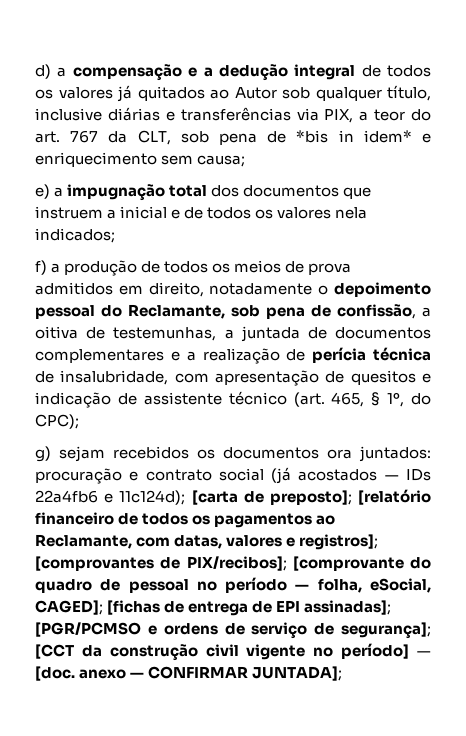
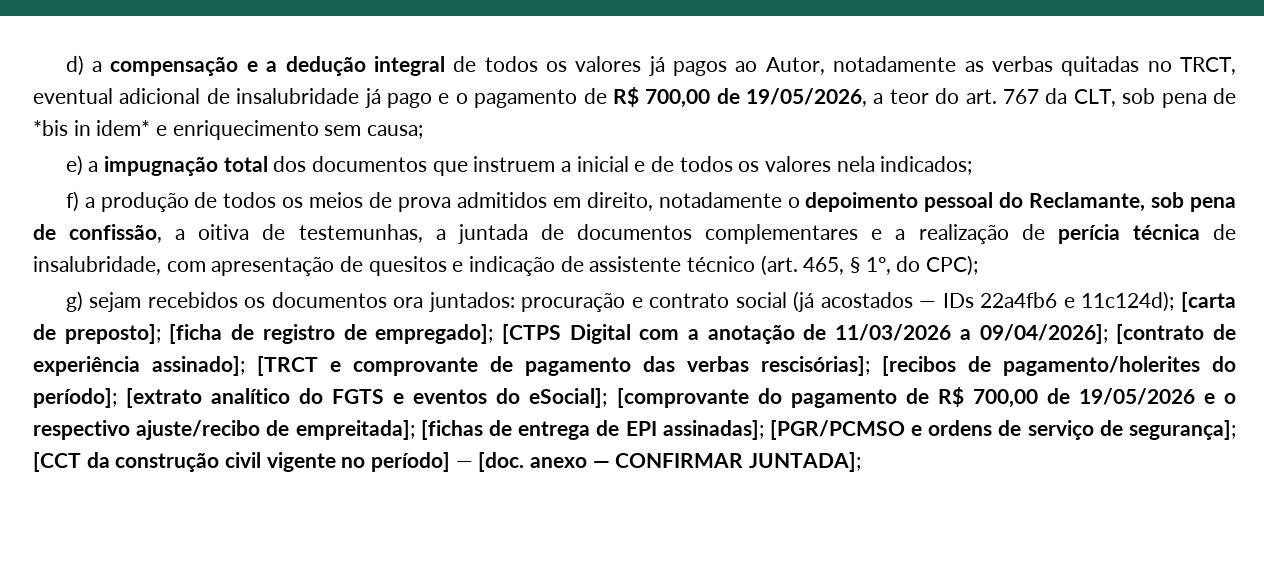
- d) a compensação e a dedução integral de todos os valores já quitados ao Autor sob qualquer título, inclusive diárias e transferências via PIX, a teor do art. 767 da CLT, sob pena de *bis in idem* e enriquecimento sem causa;
+ d) a compensação e a dedução integral de todos os valores já pagos ao Autor, notadamente as verbas quitadas no TRCT, eventual adicional de insalubridade já pago e o pagamento de R$ 700,00 de 19/05/2026, a teor do art. 767 da CLT, sob pena de *bis in idem* e enriquecimento sem causa;
- g) sejam recebidos os documentos ora juntados: procuração e contrato social (já acostados — IDs 22a4fb6 e 11c124d); [carta de preposto]; [relatório financeiro de todos os pagamentos ao Reclamante, com datas, valores e registros]; [comprovantes de PIX/recibos]; [comprovante do quadro de pessoal no período — folha, eSocial, CAGED]; [fichas de entrega de EPI assinadas]; [PGR/PCMSO e ordens de serviço de segurança]; [CCT da construção civil vigente no período] — [doc. anexo — CONFIRMAR JUNTADA];
+ g) sejam recebidos os documentos ora juntados: procuração e contrato social (já acostados — IDs 22a4fb6 e 11c124d); [carta de preposto]; [ficha de registro de empregado]; [CTPS Digital com a anotação de 11/03/2026 a 09/04/2026]; [contrato de experiência assinado]; [TRCT e comprovante de pagamento das verbas rescisórias]; [recibos de pagamento/holerites do período]; [extrato analítico do FGTS e eventos do eSocial]; [comprovante do pagamento de R$ 700,00 de 19/05/2026 e o respectivo ajuste/recibo de empreitada]; [fichas de entrega de EPI assinadas]; [PGR/PCMSO e ordens de serviço de segurança]; [CCT da construção civil vigente no período] — [doc. anexo — CONFIRMAR JUNTADA];

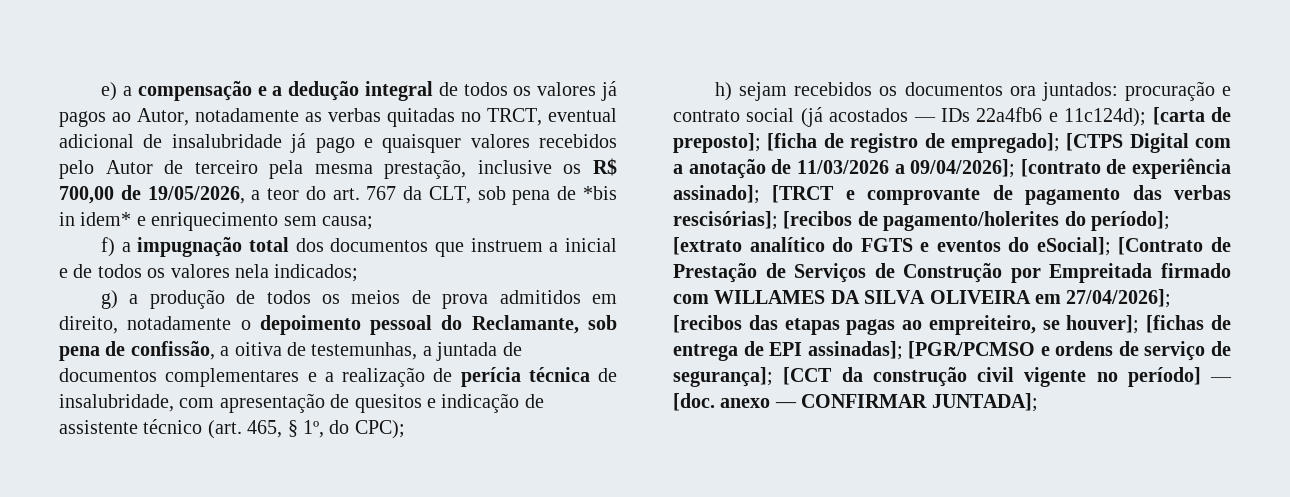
- d) a compensação e a dedução integral de todos os valores já pagos ao Autor, notadamente as verbas quitadas no TRCT, eventual adicional de insalubridade já pago e o pagamento de R$ 700,00 de 19/05/2026, a teor do art. 767 da CLT, sob pena de *bis in idem* e enriquecimento sem causa;
+ e) a compensação e a dedução integral de todos os valores já pagos ao Autor, notadamente as verbas quitadas no TRCT, eventual adicional de insalubridade já pago e quaisquer valores recebidos pelo Autor de terceiro pela mesma prestação, inclusive os R$ 700,00 de 19/05/2026, a teor do art. 767 da CLT, sob pena de *bis in idem* e enriquecimento sem causa;
- e) a impugnação total dos documentos que instruem a inicial e de todos os valores nela indicados;
+ f) a impugnação total dos documentos que instruem a inicial e de todos os valores nela indicados;
- f) a produção de todos os meios de prova admitidos em direito, notadamente o depoimento pessoal do Reclamante, sob pena de confissão, a oitiva de testemunhas, a juntada de documentos complementares e a realização de perícia técnica de insalubridade, com apresentação de quesitos e indicação de assistente técnico (art. 465, § 1º, do CPC);
+ g) a produção de todos os meios de prova admitidos em direito, notadamente o depoimento pessoal do Reclamante, sob pena de confissão, a oitiva de testemunhas, a juntada de documentos complementares e a realização de perícia técnica de insalubridade, com apresentação de quesitos e indicação de assistente técnico (art. 465, § 1º, do CPC);
- g) sejam recebidos os documentos ora juntados:
+ h) sejam recebidos os documentos ora juntados:
- [comprovante do pagamento de R$ 700,00 de 19/05/2026 e o respectivo ajuste/recibo de empreitada];
+ [Contrato de Prestação de Serviços de Construção por Empreitada firmado com WILLAMES DA SILVA OLIVEIRA em 27/04/2026]; [recibos das etapas pagas ao empreiteiro, se houver];

